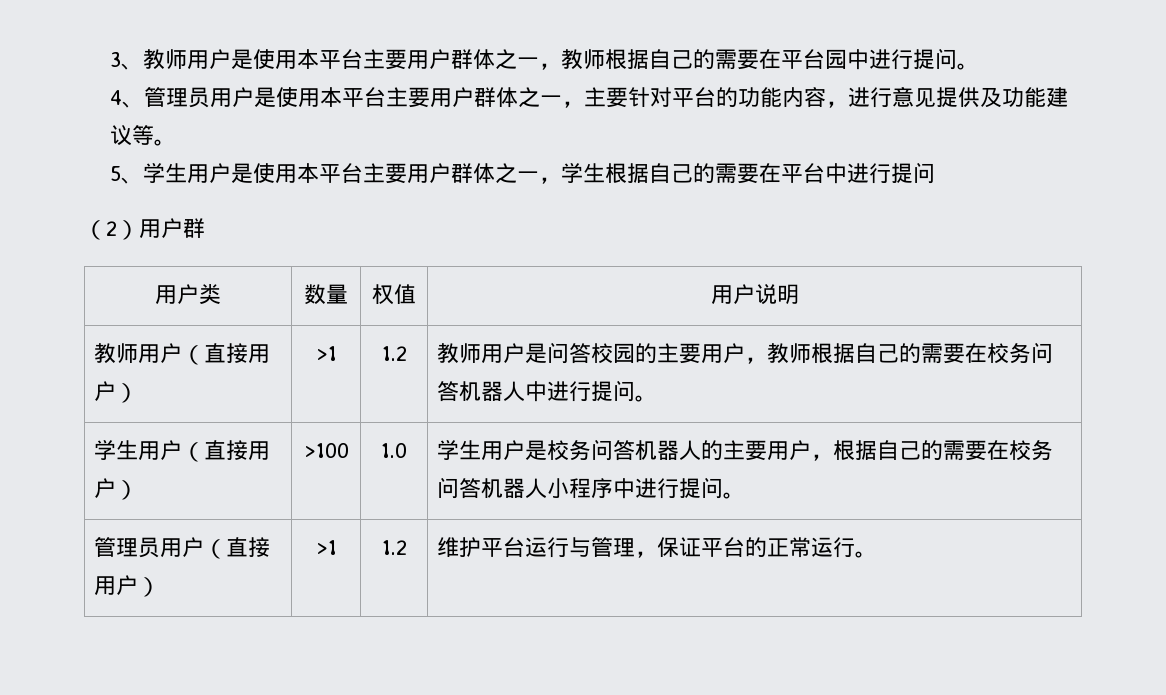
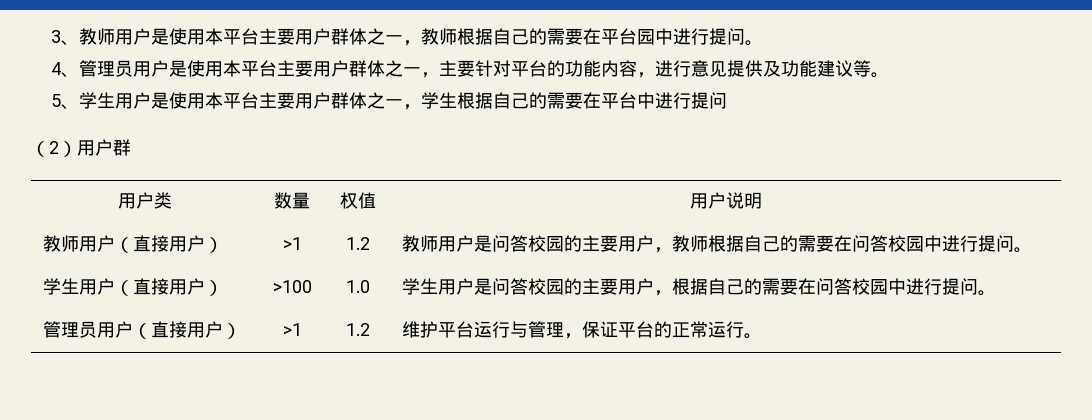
- 教师用户（直接用户） | >1 | 1.2 | 教师用户是问答校园的主要用户，教师根据自己的需要在校务问答机器人中进行提问。
+ 教师用户（直接用户） | >1 | 1.2 | 教师用户是问答校园的主要用户，教师根据自己的需要在问答校园中进行提问。
- 学生用户（直接用户） | >100 | 1.0 | 学生用户是校务问答机器人的主要用户，根据自己的需要在校务问答机器人小程序中进行提问。
+ 学生用户（直接用户） | >100 | 1.0 | 学生用户是问答校园的主要用户，根据自己的需要在问答校园中进行提问。

